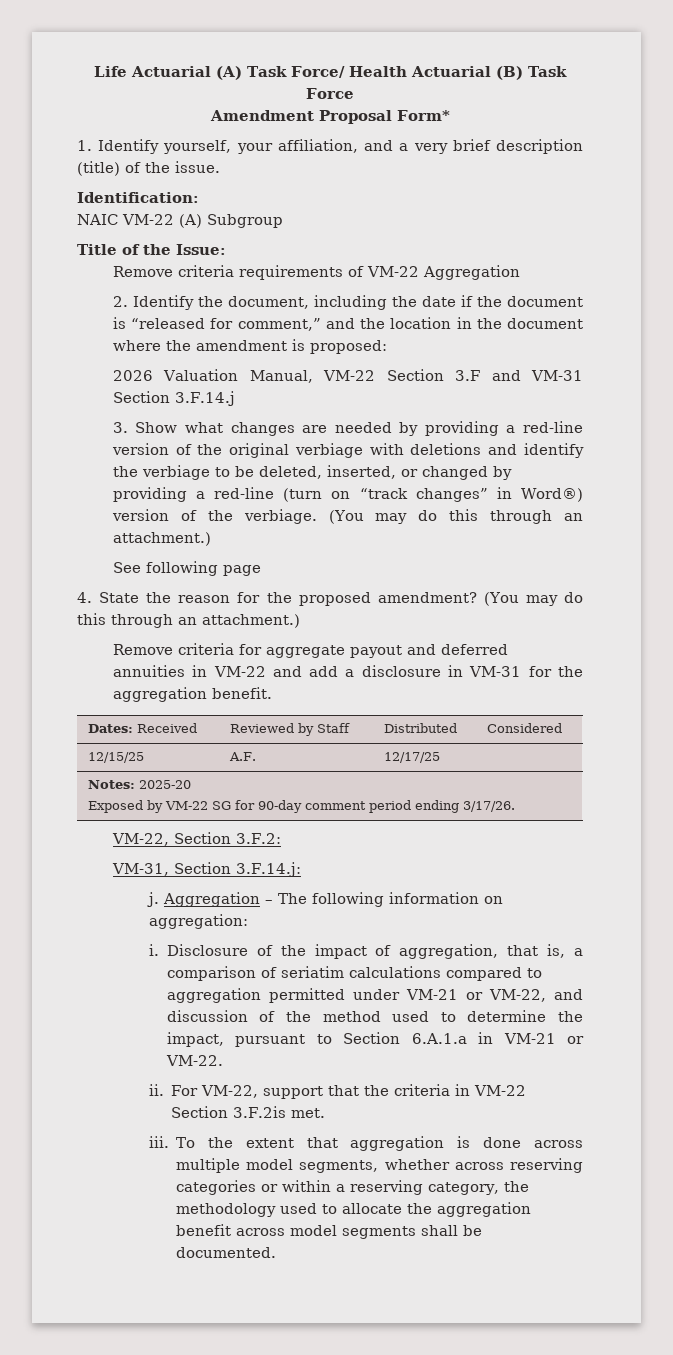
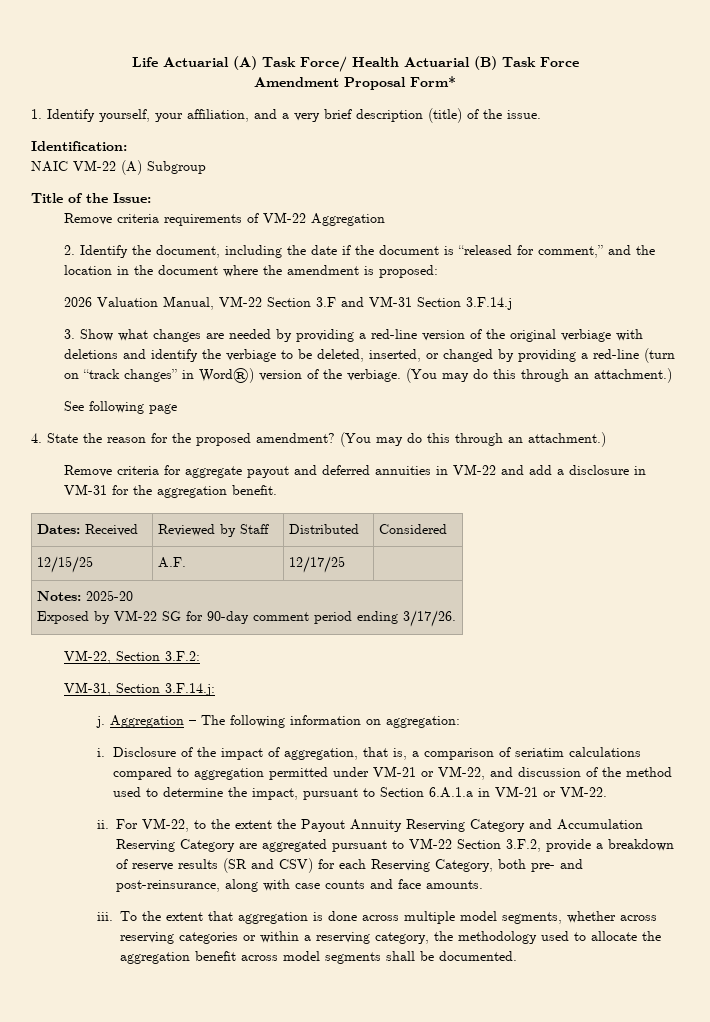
- For VM-22, support that the criteria in VM-22 Section 3.F.2is met.
+ For VM-22, to the extent the Payout Annuity Reserving Category and Accumulation Reserving Category are aggregated pursuant to VM-22 Section 3.F.2, provide a breakdown of reserve results (SR and CSV) for each Reserving Category, both pre- and post-reinsurance, along with case counts and face amounts.

